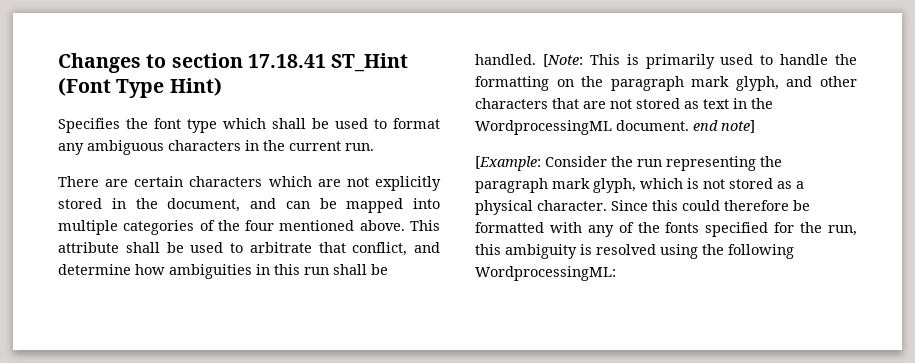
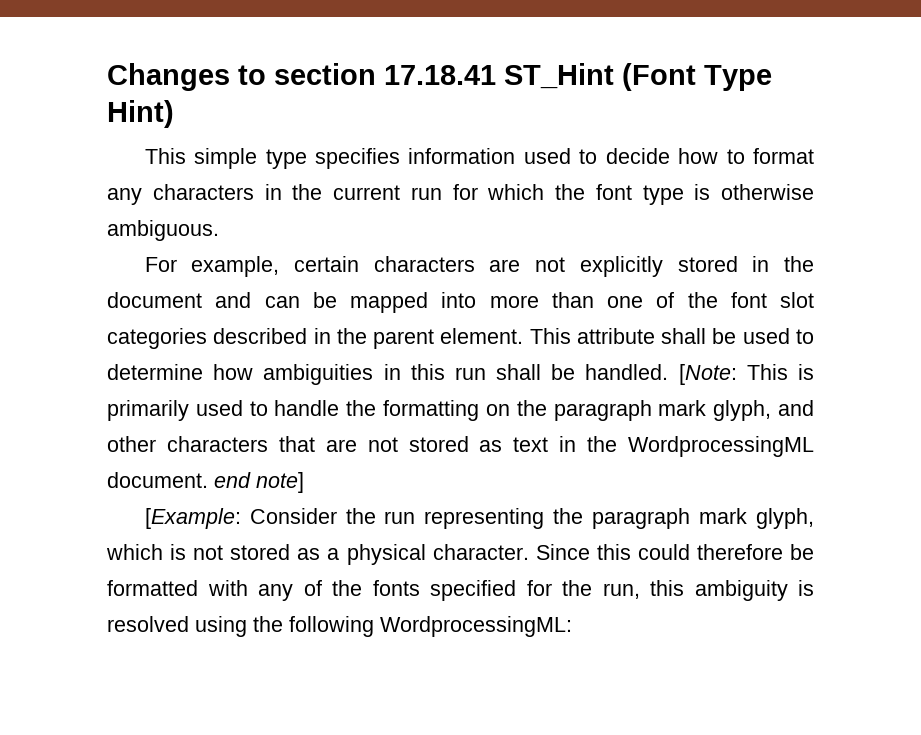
- Specifies the font type which shall be used to format any ambiguous characters in the current run.
- There are certain characters which are not explicitly stored in the document, and can be mapped into multiple categories of the four mentioned above.
+ This simple type specifies information used to decide how to format any characters in the current run for which the font type is otherwise ambiguous.
+ For example, certain characters are not explicitly stored in the document and can be mapped into more than one of the font slot categories described in the parent element.
- This attribute shall be used to arbitrate that conflict, and determine how ambiguities in this run shall be handled.
+ This attribute shall be used to determine how ambiguities in this run shall be handled.

